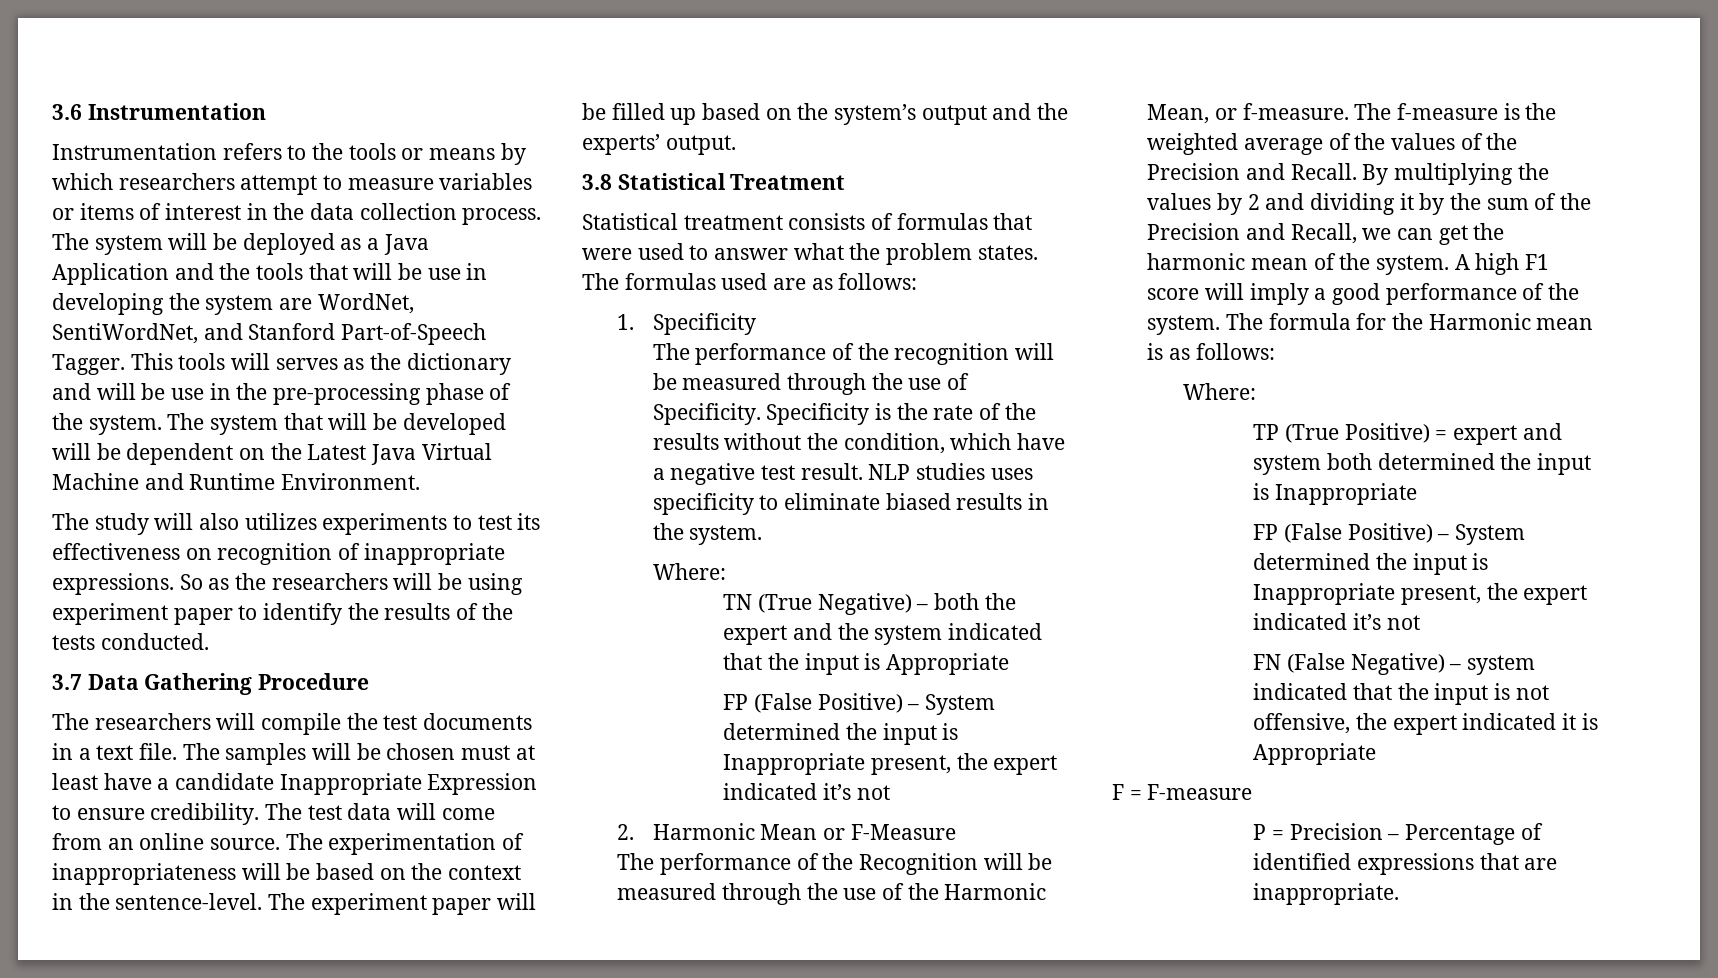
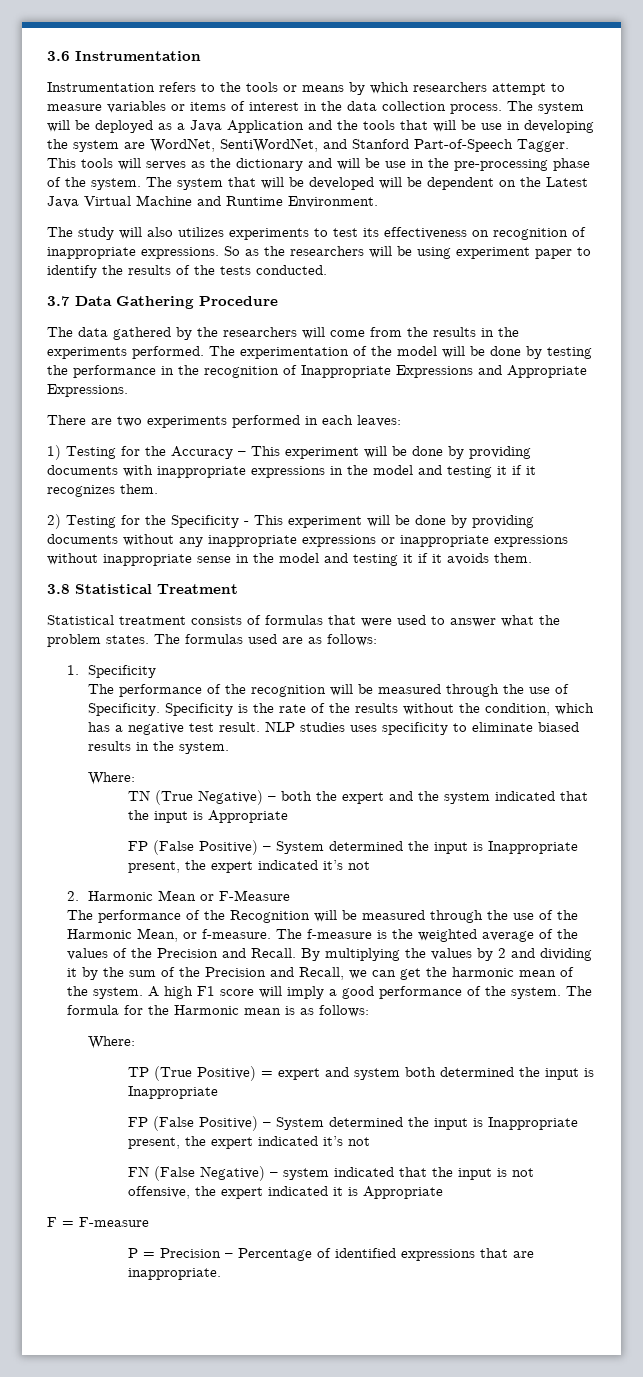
- The researchers will compile the test documents in a text file. The samples will be chosen must at least have a candidate Inappropriate Expression to ensure credibility. The test data will come from an online source. The experimentation of inappropriateness will be based on the context in the sentence-level. The experiment paper will be filled up based on the system’s output and the experts’ output.
+ The data gathered by the researchers will come from the results in the experiments performed. The experimentation of the model will be done by testing the performance in the recognition of Inappropriate Expressions and Appropriate Expressions.
+ There are two experiments performed in each leaves:
+ 1) Testing for the Accuracy – This experiment will be done by providing documents with inappropriate expressions in the model and testing it if it recognizes them.
+ 2) Testing for the Specificity - This experiment will be done by providing documents without any inappropriate expressions or inappropriate expressions without inappropriate sense in the model and testing it if it avoids them.
- Specificity is the rate of the results without the condition, which have a negative test result.
+ Specificity is the rate of the results without the condition, which has a negative test result.

